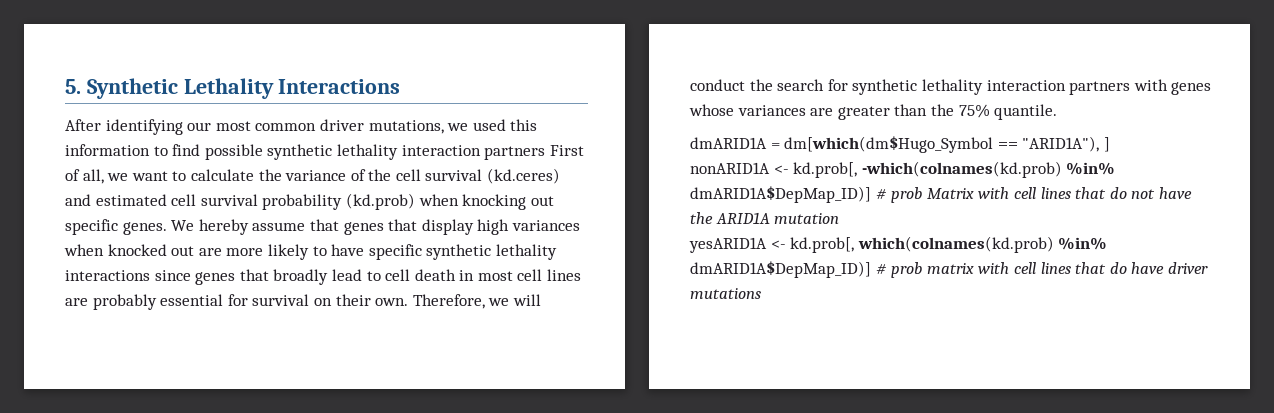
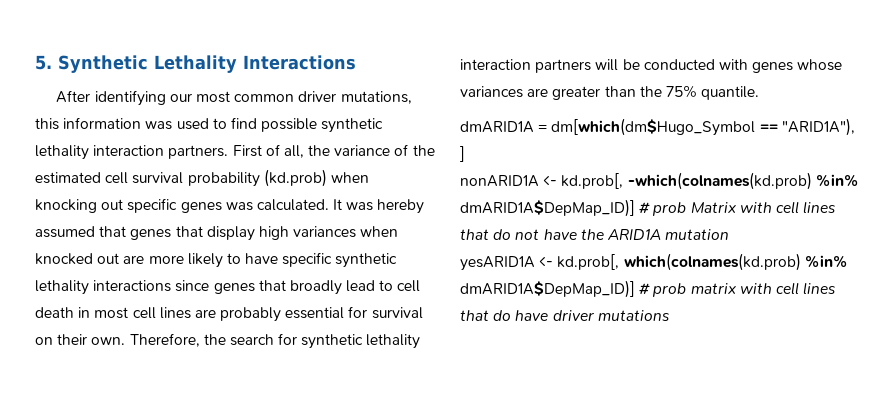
- After identifying our most common driver mutations, we used this information to find possible synthetic lethality interaction partners First of all, we want to calculate the variance of the cell survival (kd.ceres) and estimated cell survival probability (kd.prob) when knocking out specific genes. We hereby assume that genes that display high variances when knocked out are more likely to have specific synthetic lethality interactions since genes that broadly lead to cell death in most cell lines are probably essential for survival on their own.
+ After identifying our most common driver mutations, this information was used to find possible synthetic lethality interaction partners. First of all, the variance of the estimated cell survival probability (kd.prob) when knocking out specific genes was calculated. It was hereby assumed that genes that display high variances when knocked out are more likely to have specific synthetic lethality interactions since genes that broadly lead to cell death in most cell lines are probably essential for survival on their own.
- Therefore, we will conduct the search for synthetic lethality interaction partners with genes whose variances are greater than the 75% quantile.
+ Therefore, the search for synthetic lethality interaction partners will be conducted with genes whose variances are greater than the 75% quantile.

